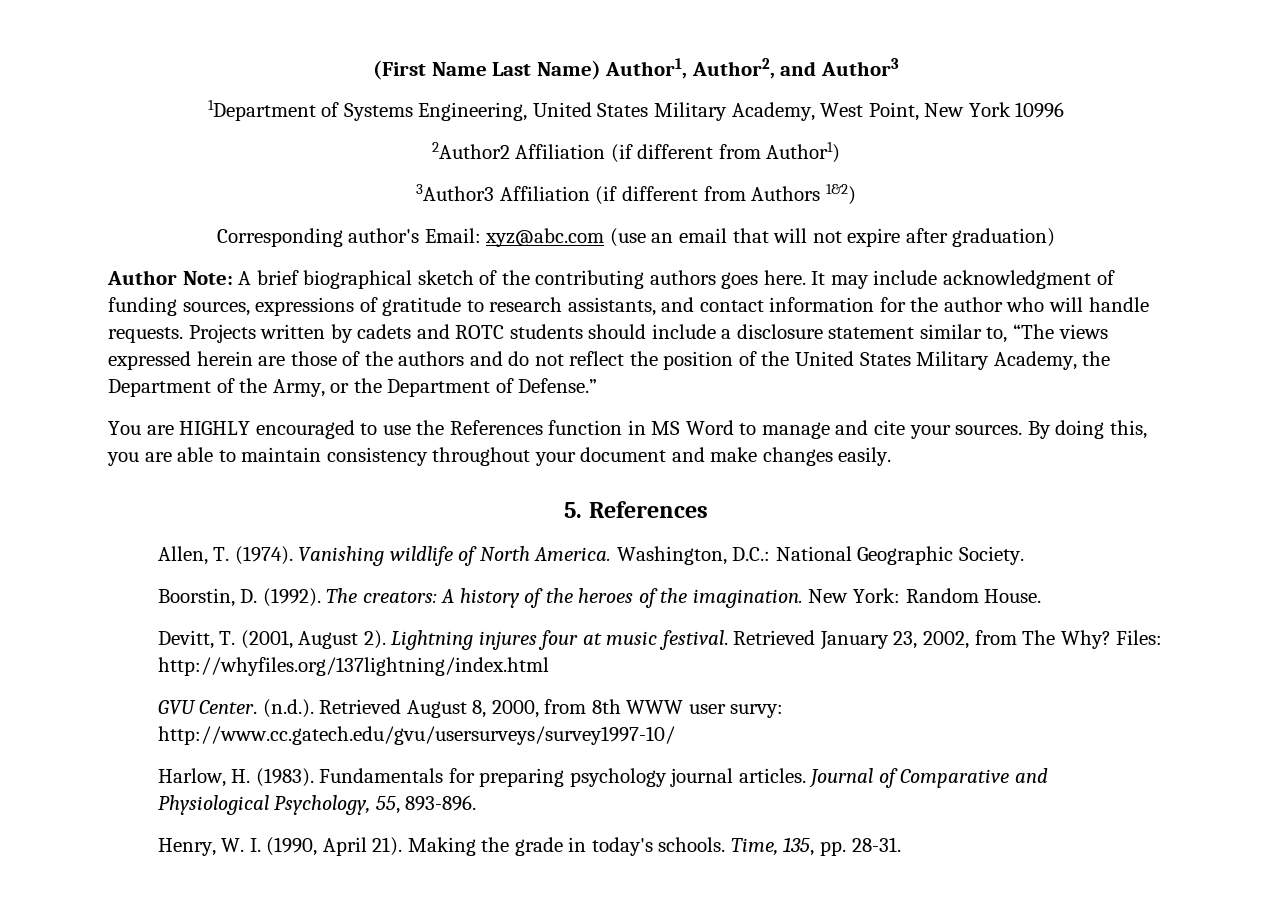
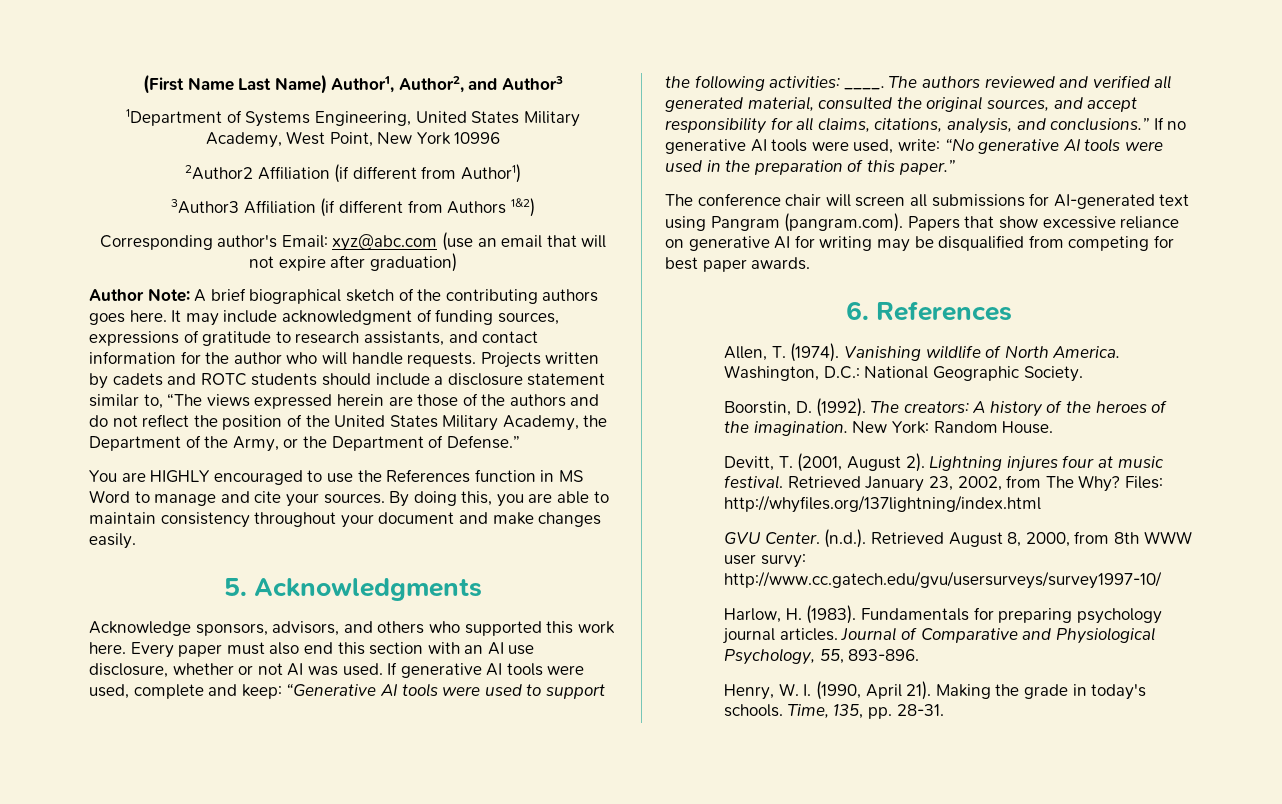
- 5. References
+ 5. Acknowledgments
+ Acknowledge sponsors, advisors, and others who supported this work here. Every paper must also end this section with an AI use disclosure, whether or not AI was used. If generative AI tools were used, complete and keep: “Generative AI tools were used to support the following activities: ____. The authors reviewed and verified all generated material, consulted the original sources, and accept responsibility for all claims, citations, analysis, and conclusions.” If no generative AI tools were used, write: “No generative AI tools were used in the preparation of this paper.”
+ The conference chair will screen all submissions for AI-generated text using Pangram (pangram.com). Papers that show excessive reliance on generative AI for writing may be disqualified from competing for best paper awards.
+ 6. References

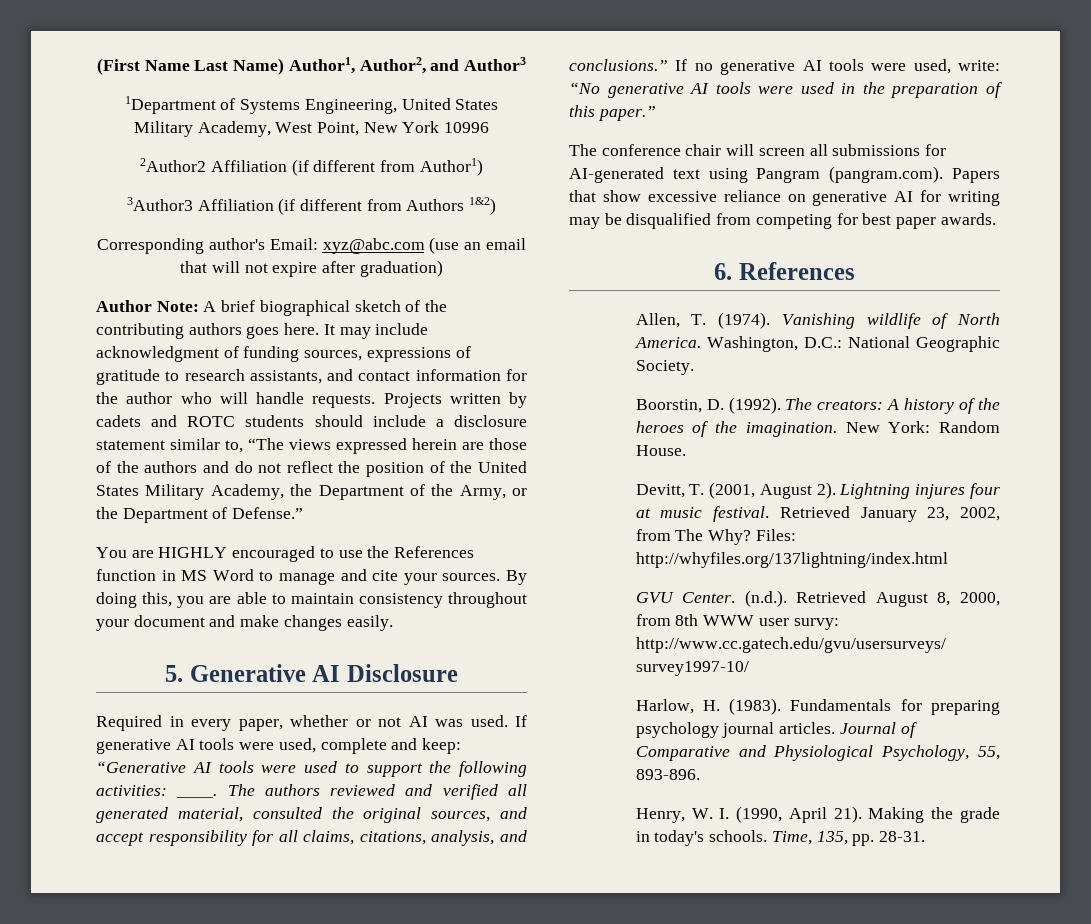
- 5. Acknowledgments
- Acknowledge sponsors, advisors, and others who supported this work here. Every paper must also end this section with an AI use disclosure, whether or not AI was used.
+ 5. Generative AI Disclosure
+ Required in every paper, whether or not AI was used.

